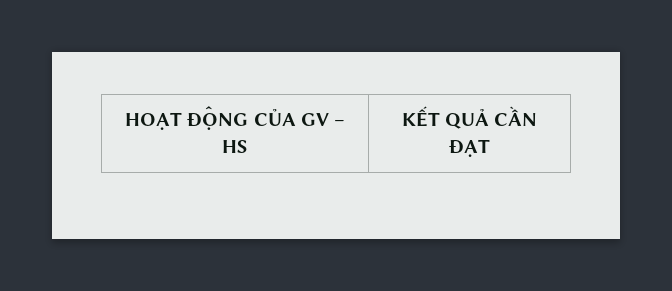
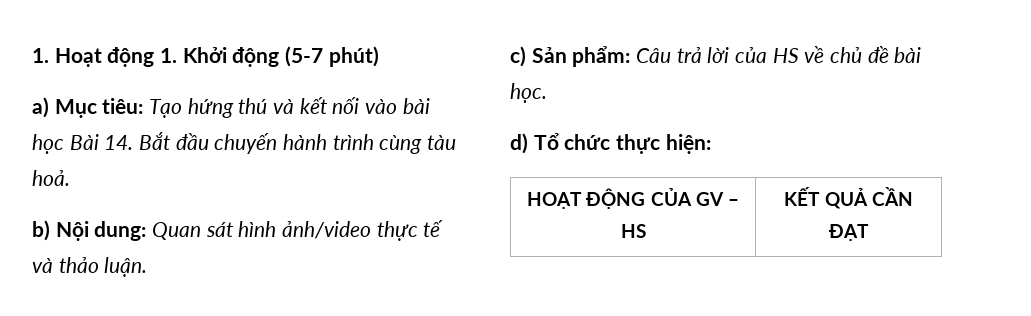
+ 1. Hoạt động 1. Khởi động (5-7 phút)
+ a) Mục tiêu: Tạo hứng thú và kết nối vào bài học Bài 14. Bắt đầu chuyến hành trình cùng tàu hoả.
+ b) Nội dung: Quan sát hình ảnh/video thực tế và thảo luận.
+ c) Sản phẩm: Câu trả lời của HS về chủ đề bài học.
+ d) Tổ chức thực hiện:

